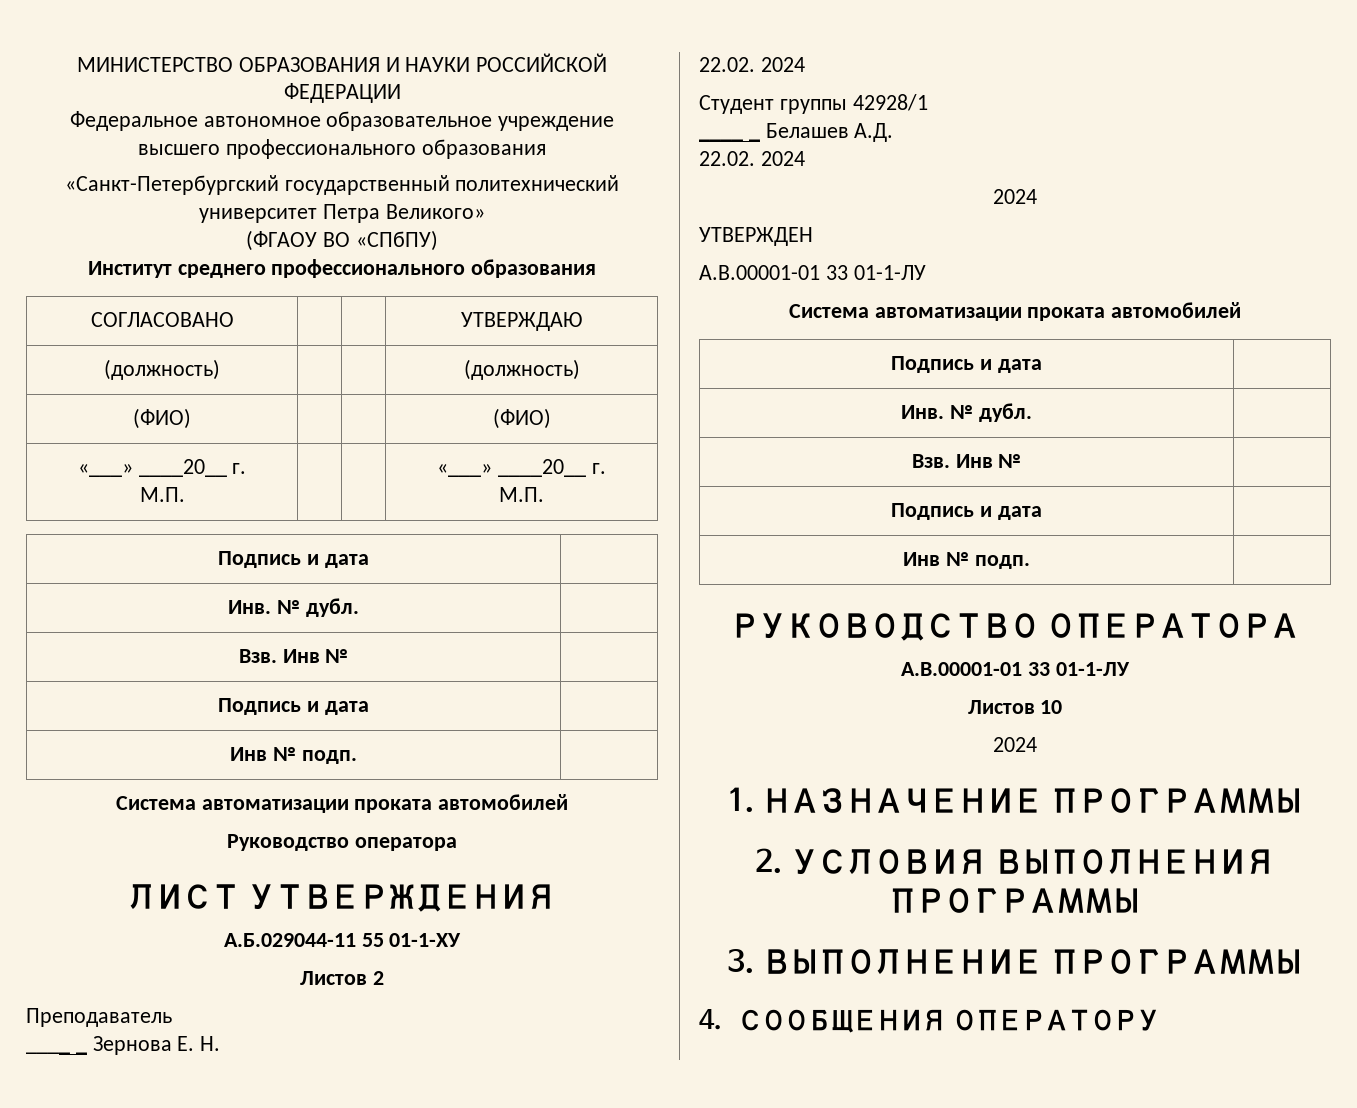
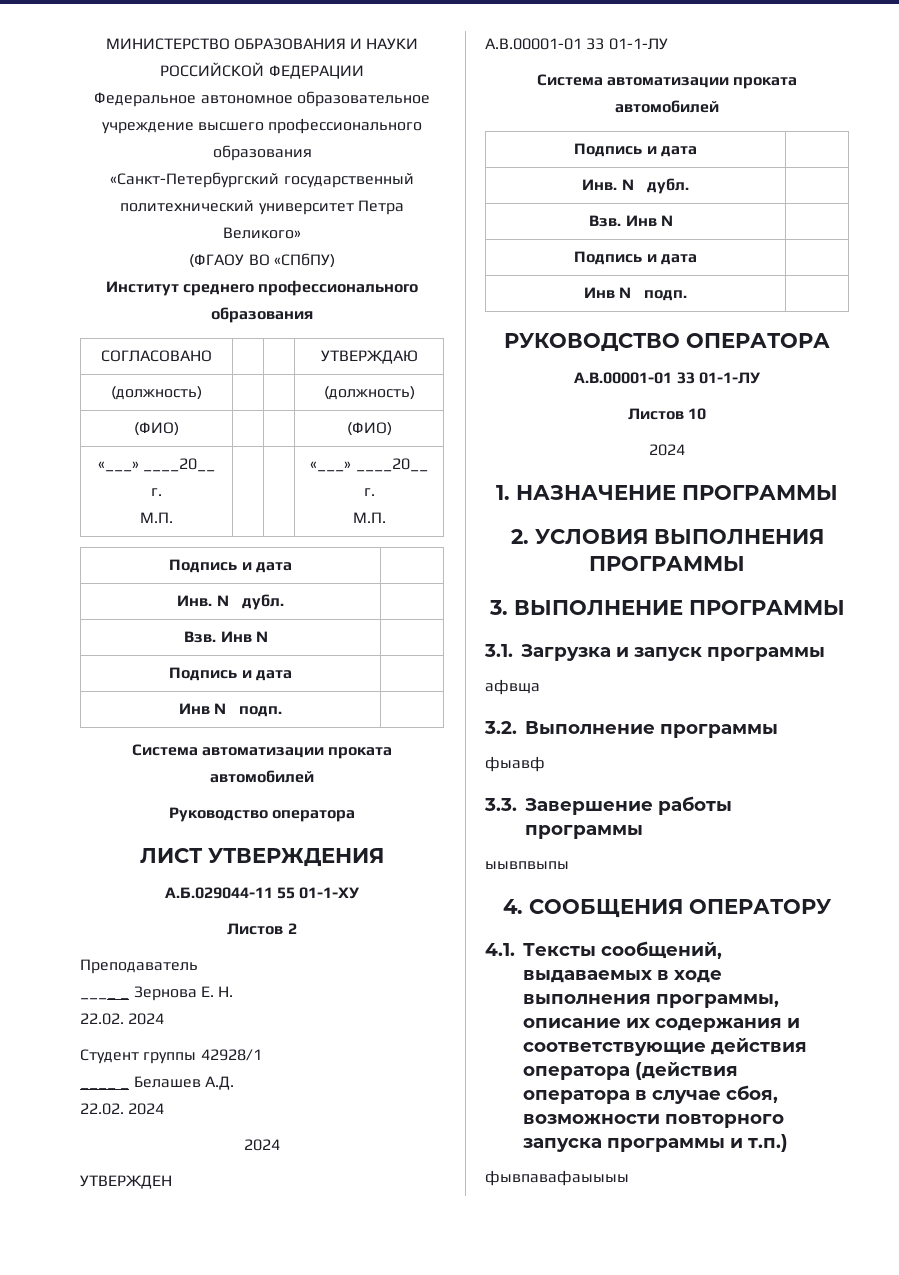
+ 3.1. Загрузка и запуск программы
+ афвща
+ 3.2. Выполнение программы
+ фыавф
+ 3.3. Завершение работы программы
+ ыывпвыпы
  4. СООБЩЕНИЯ ОПЕРАТОРУ
+ 4.1. Тексты сообщений, выдаваемых в ходе выполнения программы, описание их содержания и соответствующие действия оператора (действия оператора в случае сбоя, возможности повторного запуска программы и т.п.)
+ фывпавафаыыыы

